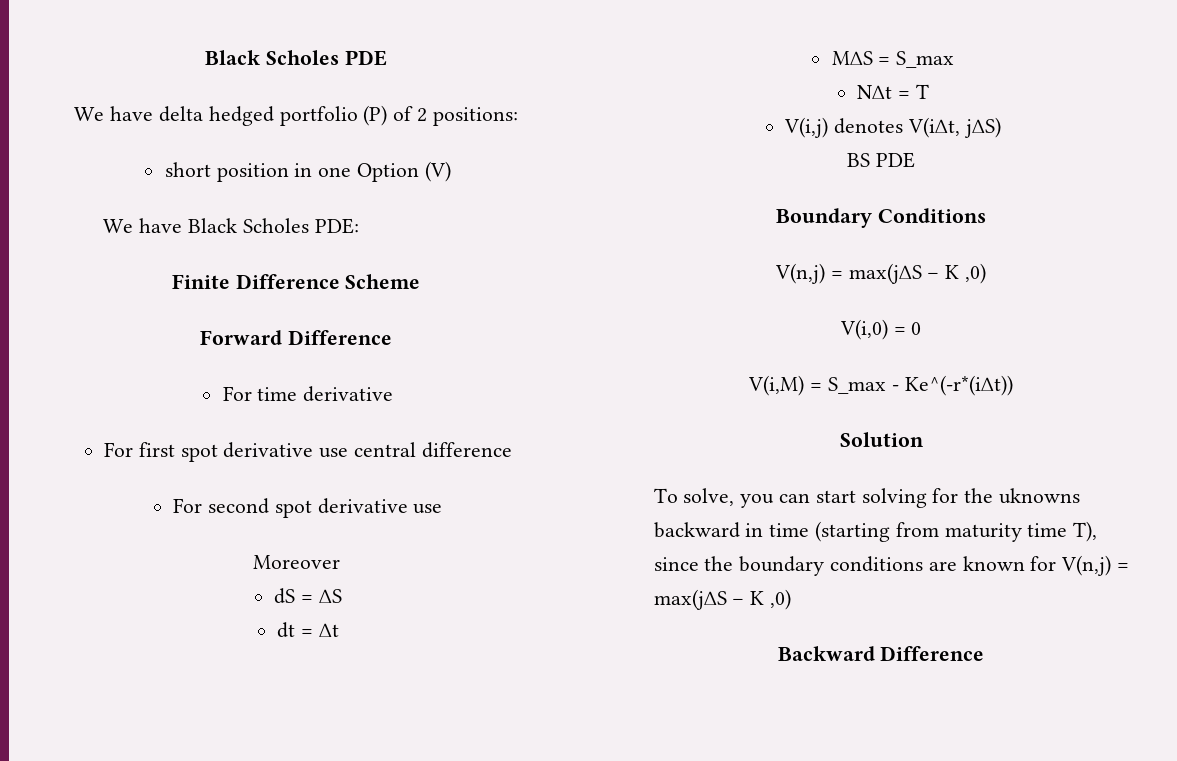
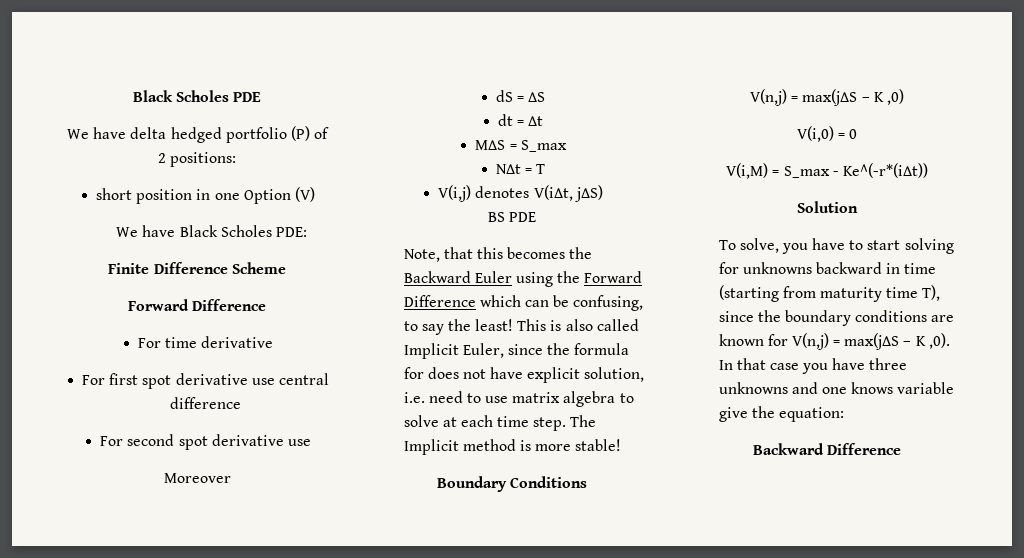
+ Note, that this becomes the Backward Euler using the Forward Difference which can be confusing, to say the least! This is also called Implicit Euler, since the formula for does not have explicit solution, i.e. need to use matrix algebra to solve at each time step. The Implicit method is more stable!
- To solve, you can start solving for the uknowns backward in time (starting from maturity time T), since the boundary conditions are known for V(n,j) = max(j∆S – K ,0)
+ To solve, you have to start solving for unknowns backward in time (starting from maturity time T), since the boundary conditions are known for V(n,j) = max(j∆S – K ,0). In that case you have three unknowns and one knows variable give the equation:

